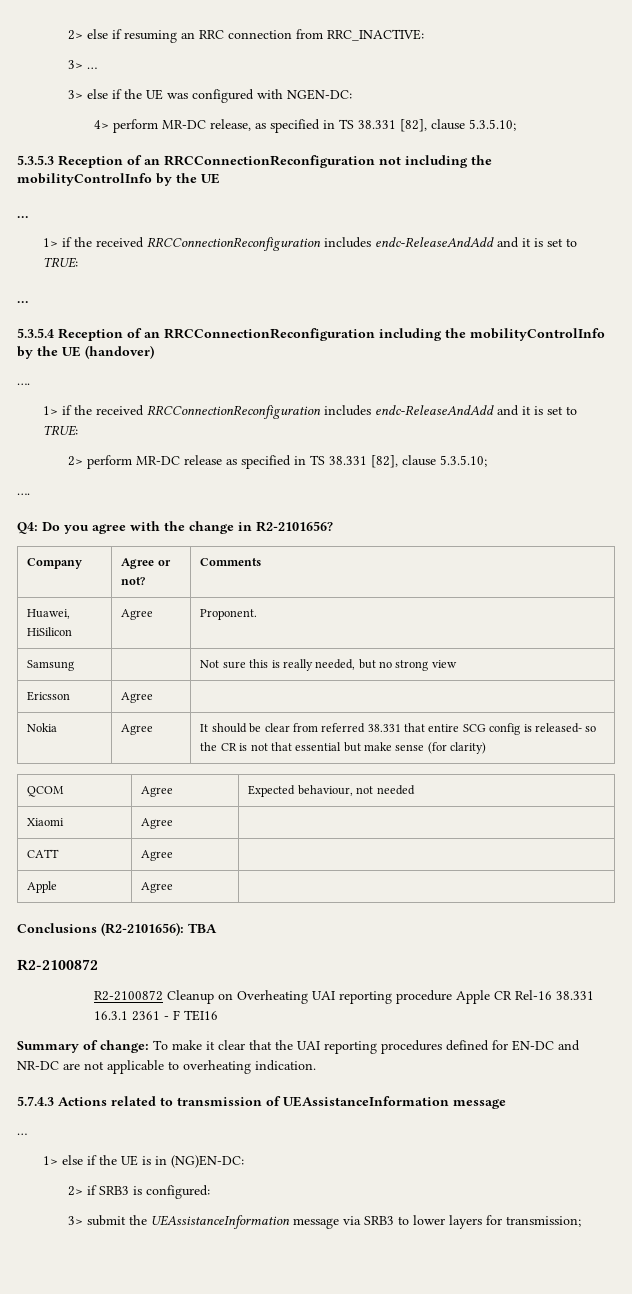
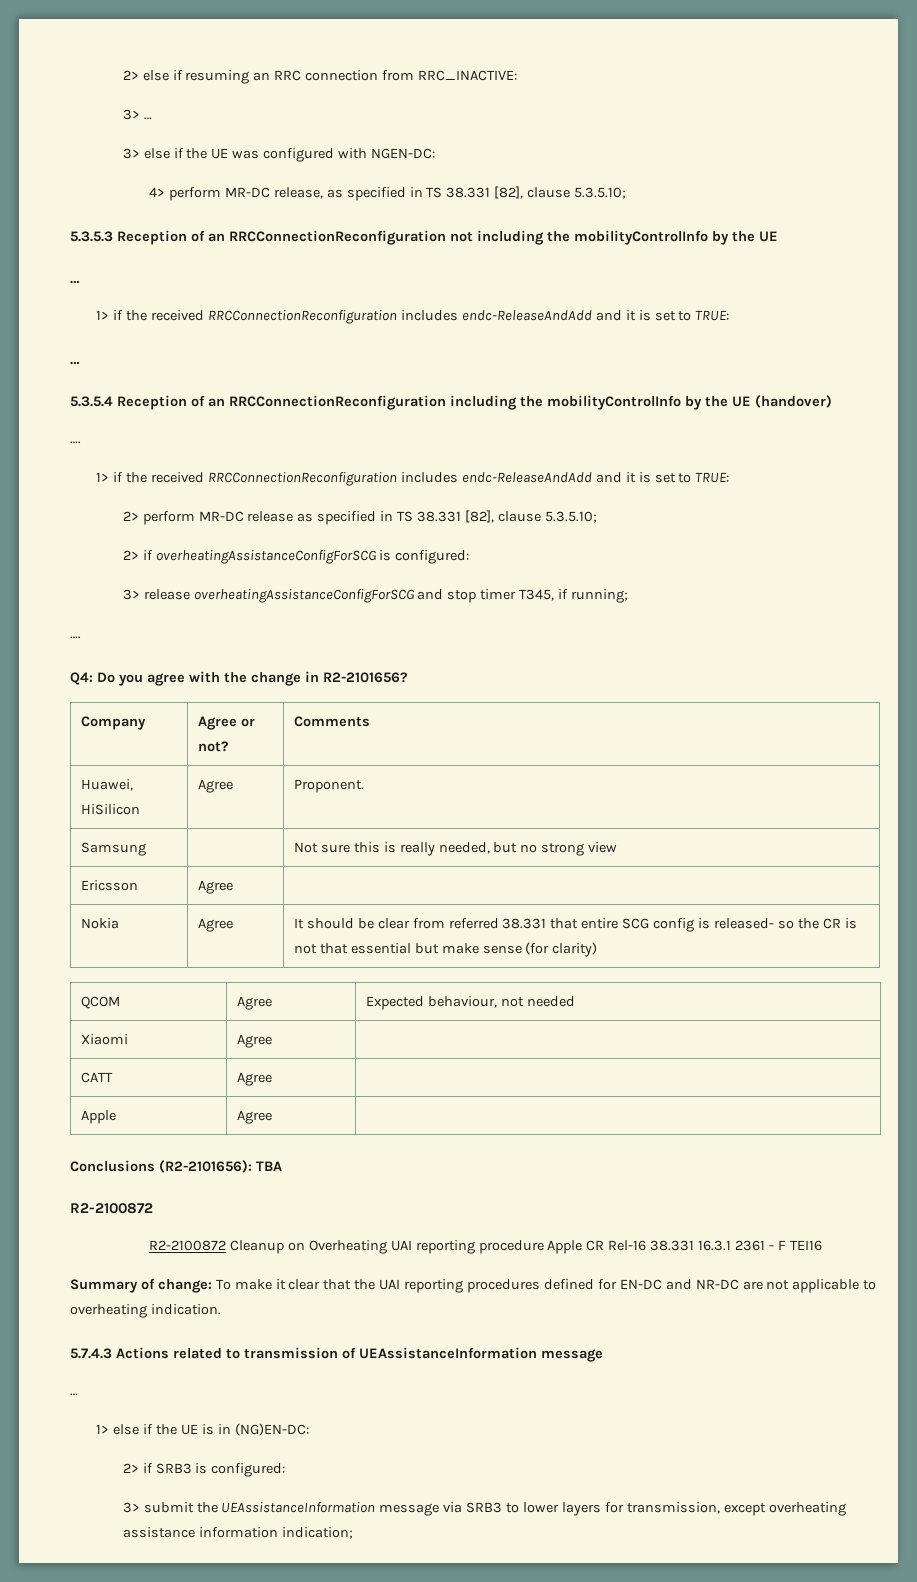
+ 2> if overheatingAssistanceConfigForSCG is configured:
+ 3> release overheatingAssistanceConfigForSCG and stop timer T345, if running;
- 3> submit the UEAssistanceInformation message via SRB3 to lower layers for transmission;
+ 3> submit the UEAssistanceInformation message via SRB3 to lower layers for transmission, except overheating assistance information indication;

